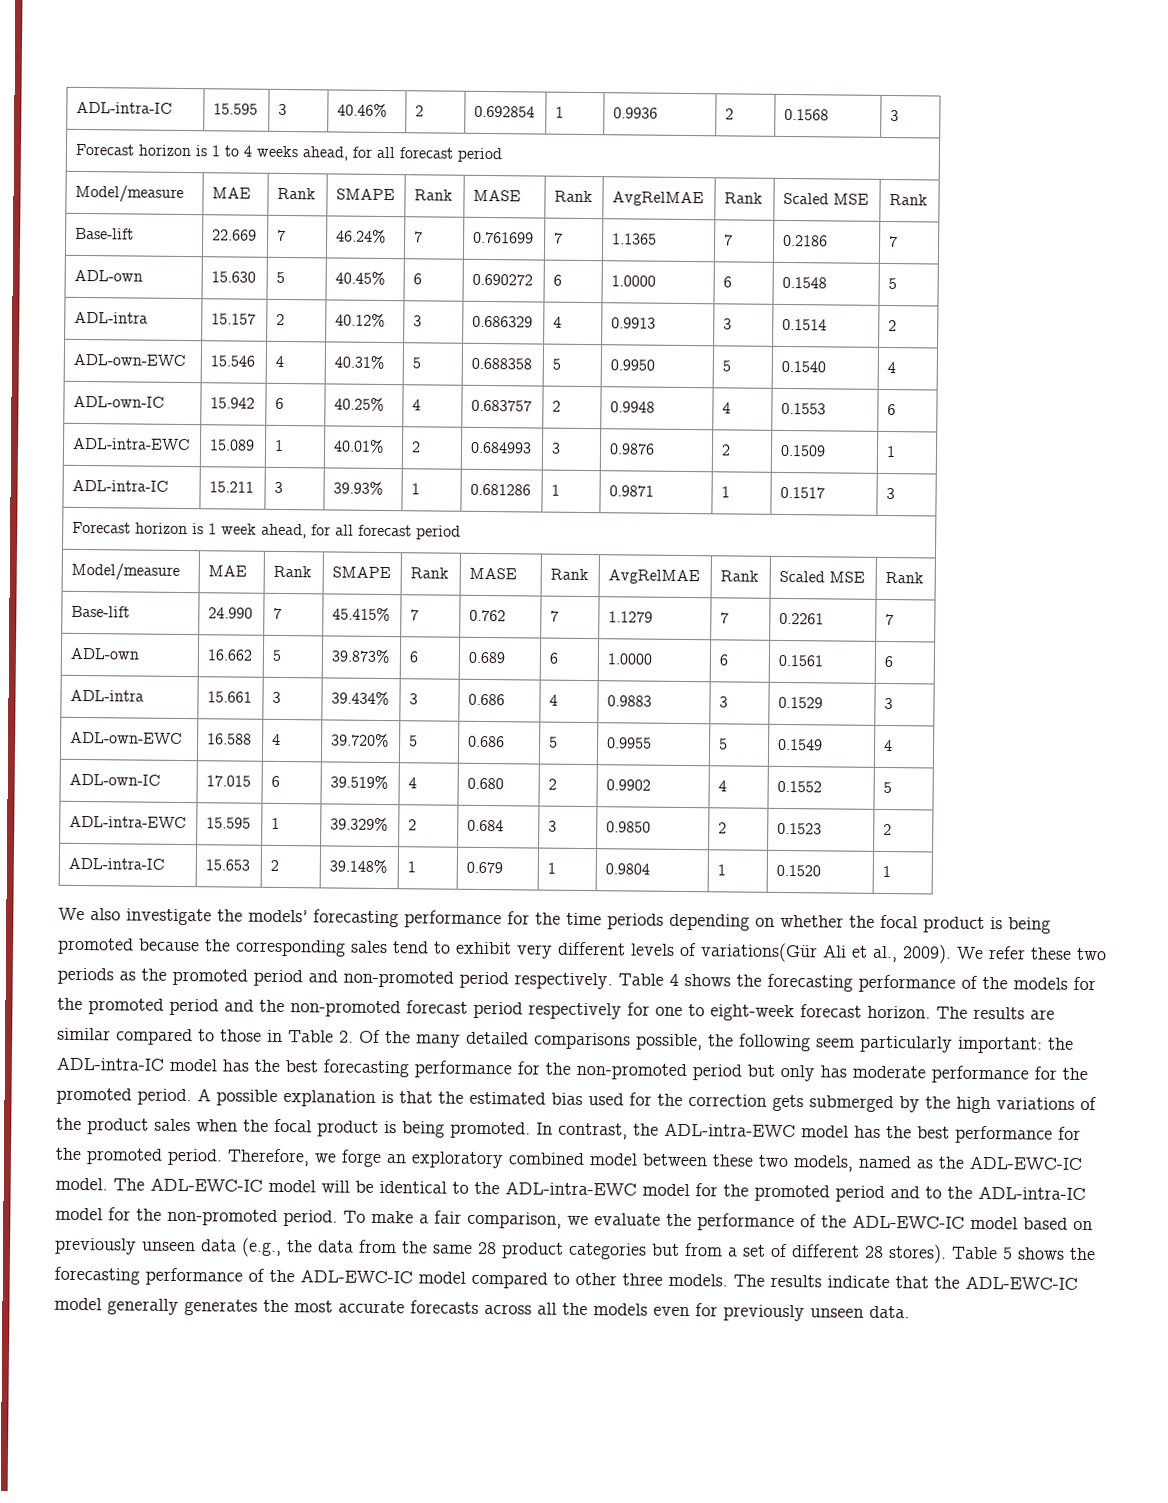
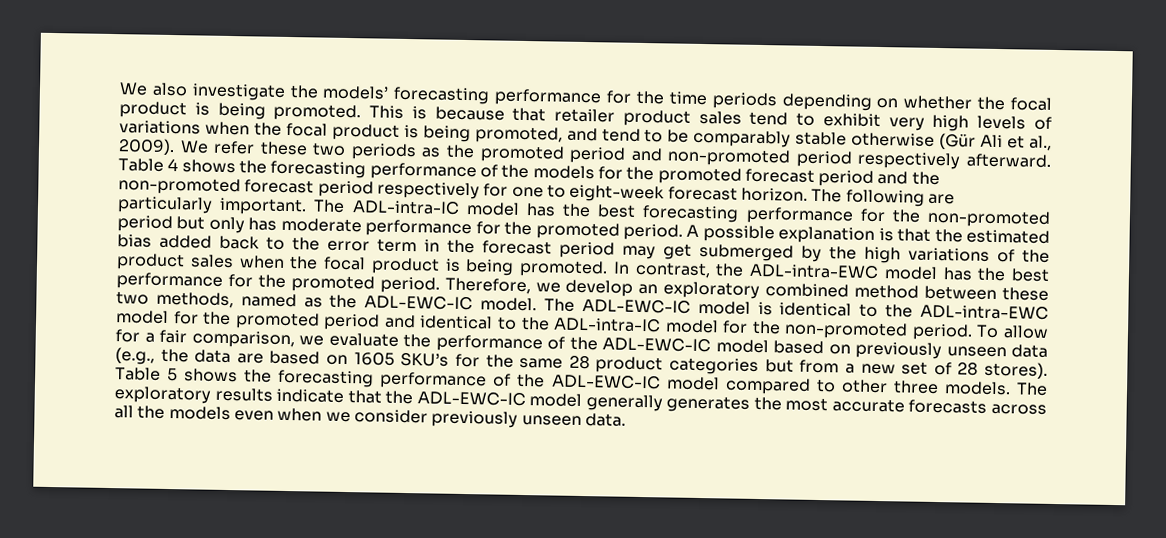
- ADL-intra-IC | 15.595 | 3 | 40.46% | 2 | 0.692854 | 1 | 0.9936 | 2 | 0.1568 | 3
- Forecast horizon is 1 to 4 weeks ahead, for all forecast period
- Model/measure | MAE | Rank | SMAPE | Rank | MASE | Rank | AvgRelMAE | Rank | Scaled MSE | Rank
- Base-lift | 22.669 | 7 | 46.24% | 7 | 0.761699 | 7 | 1.1365 | 7 | 0.2186 | 7
- ADL-own | 15.630 | 5 | 40.45% | 6 | 0.690272 | 6 | 1.0000 | 6 | 0.1548 | 5
- ADL-intra | 15.157 | 2 | 40.12% | 3 | 0.686329 | 4 | 0.9913 | 3 | 0.1514 | 2
- ADL-own-EWC | 15.546 | 4 | 40.31% | 5 | 0.688358 | 5 | 0.9950 | 5 | 0.1540 | 4
- ADL-own-IC | 15.942 | 6 | 40.25% | 4 | 0.683757 | 2 | 0.9948 | 4 | 0.1553 | 6
- ADL-intra-EWC | 15.089 | 1 | 40.01% | 2 | 0.684993 | 3 | 0.9876 | 2 | 0.1509 | 1
- ADL-intra-IC | 15.211 | 3 | 39.93% | 1 | 0.681286 | 1 | 0.9871 | 1 | 0.1517 | 3
- Forecast horizon is 1 week ahead, for all forecast period
- Model/measure | MAE | Rank | SMAPE | Rank | MASE | Rank | AvgRelMAE | Rank | Scaled MSE | Rank
- Base-lift | 24.990 | 7 | 45.415% | 7 | 0.762 | 7 | 1.1279 | 7 | 0.2261 | 7
- ADL-own | 16.662 | 5 | 39.873% | 6 | 0.689 | 6 | 1.0000 | 6 | 0.1561 | 6
- ADL-intra | 15.661 | 3 | 39.434% | 3 | 0.686 | 4 | 0.9883 | 3 | 0.1529 | 3
- ADL-own-EWC | 16.588 | 4 | 39.720% | 5 | 0.686 | 5 | 0.9955 | 5 | 0.1549 | 4
- ADL-own-IC | 17.015 | 6 | 39.519% | 4 | 0.680 | 2 | 0.9902 | 4 | 0.1552 | 5
- ADL-intra-EWC | 15.595 | 1 | 39.329% | 2 | 0.684 | 3 | 0.9850 | 2 | 0.1523 | 2
- ADL-intra-IC | 15.653 | 2 | 39.148% | 1 | 0.679 | 1 | 0.9804 | 1 | 0.1520 | 1
- We also investigate the models’ forecasting performance for the time periods depending on whether the focal product is being promoted because the corresponding sales tend to exhibit very different levels of variations(Gür Ali et al., 2009).
+ We also investigate the models’ forecasting performance for the time periods depending on whether the focal product is being promoted. This is because that retailer product sales tend to exhibit very high levels of variations when the focal product is being promoted, and tend to be comparably stable otherwise (Gür Ali et al., 2009).
- We refer these two periods as the promoted period and non-promoted period respectively.
+ We refer these two periods as the promoted period and non-promoted period respectively afterward.
- Table 4 shows the forecasting performance of the models for the promoted period and the non-promoted forecast period respectively for one to eight-week forecast horizon.
+ Table 4 shows the forecasting performance of the models for the promoted forecast period and the non-promoted forecast period respectively for one to eight-week forecast horizon.
- The results are similar compared to those in Table 2. Of the many detailed comparisons possible, the following seem particularly important: the ADL-intra-IC model has the best forecasting performance for the non-promoted period but only has moderate performance for the promoted period.
+ The following are particularly important. The ADL-intra-IC model has the best forecasting performance for the non-promoted period but only has moderate performance for the promoted period.
- A possible explanation is that the estimated bias used for the correction gets submerged by the high variations of the product sales when the focal product is being promoted.
+ A possible explanation is that the estimated bias added back to the error term in the forecast period may get submerged by the high variations of the product sales when the focal product is being promoted.
- Therefore, we forge an exploratory combined model between these two models, named as the ADL-EWC-IC model.
+ Therefore, we develop an exploratory combined method between these two methods, named as the ADL-EWC-IC model.
- The ADL-EWC-IC model will be identical to the ADL-intra-EWC model for the promoted period and to the ADL-intra-IC model for the non-promoted period.
+ The ADL-EWC-IC model is identical to the ADL-intra-EWC model for the promoted period and identical to the ADL-intra-IC model for the non-promoted period.
- To make a fair comparison, we evaluate the performance of the ADL-EWC-IC model based on previously unseen data (e.g., the data from the same 28 product categories but from a set of different 28 stores).
+ To allow for a fair comparison, we evaluate the performance of the ADL-EWC-IC model based on previously unseen data (e.g., the data are based on 1605 SKU’s for the same 28 product categories but from a new set of 28 stores).
- The results indicate that the ADL-EWC-IC model generally generates the most accurate forecasts across all the models even for previously unseen data.
+ The exploratory results indicate that the ADL-EWC-IC model generally generates the most accurate forecasts across all the models even when we consider previously unseen data.

